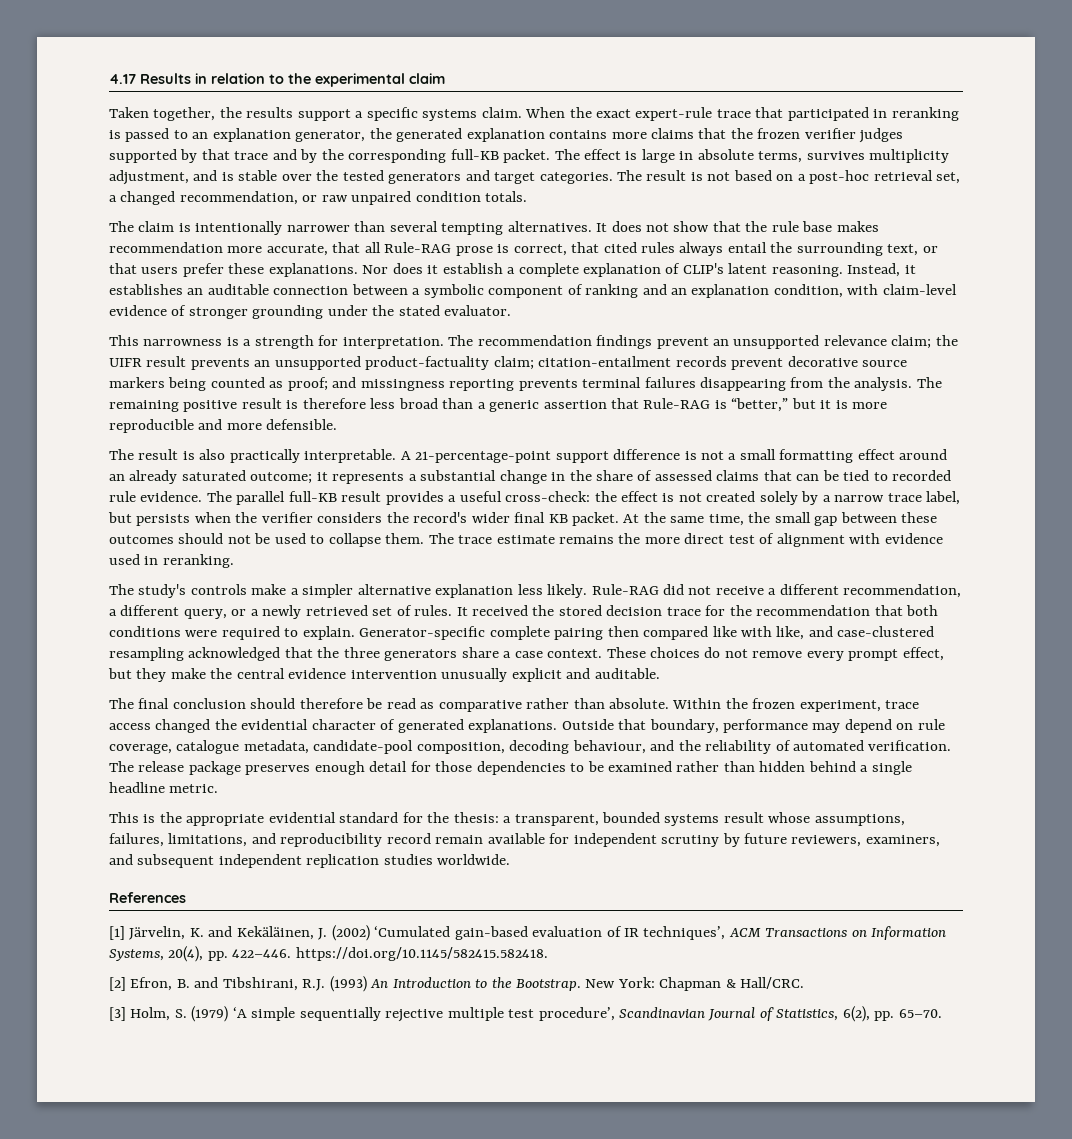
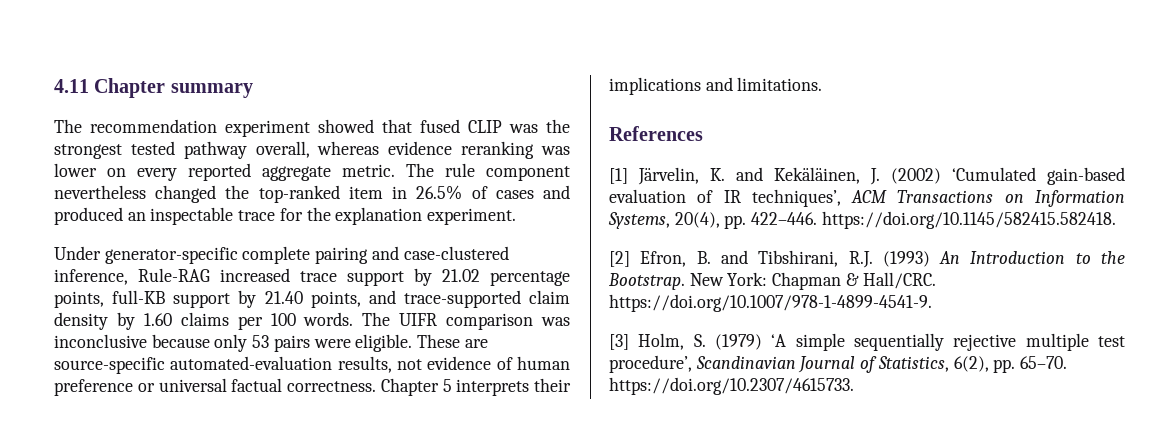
- 4.17 Results in relation to the experimental claim
- Taken together, the results support a specific systems claim. When the exact expert-rule trace that participated in reranking is passed to an explanation generator, the generated explanation contains more claims that the frozen verifier judges supported by that trace and by the corresponding full-KB packet. The effect is large in absolute terms, survives multiplicity adjustment, and is stable over the tested generators and target categories. The result is not based on a post-hoc retrieval set, a changed recommendation, or raw unpaired condition totals.
- The claim is intentionally narrower than several tempting alternatives. It does not show that the rule base makes recommendation more accurate, that all Rule-RAG prose is correct, that cited rules always entail the surrounding text, or that users prefer these explanations. Nor does it establish a complete explanation of CLIP's latent reasoning. Instead, it establishes an auditable connection between a symbolic component of ranking and an explanation condition, with claim-level evidence of stronger grounding under the stated evaluator.
- This narrowness is a strength for interpretation. The recommendation findings prevent an unsupported relevance claim; the UIFR result prevents an unsupported product-factuality claim; citation-entailment records prevent decorative source markers being counted as proof; and missingness reporting prevents terminal failures disappearing from the analysis. The remaining positive result is therefore less broad than a generic assertion that Rule-RAG is “better,” but it is more reproducible and more defensible.
- The result is also practically interpretable. A 21-percentage-point support difference is not a small formatting effect around an already saturated outcome; it represents a substantial change in the share of assessed claims that can be tied to recorded rule evidence. The parallel full-KB result provides a useful cross-check: the effect is not created solely by a narrow trace label, but persists when the verifier considers the record's wider final KB packet. At the same time, the small gap between these outcomes should not be used to collapse them. The trace estimate remains the more direct test of alignment with evidence used in reranking.
- The study's controls make a simpler alternative explanation less likely. Rule-RAG did not receive a different recommendation, a different query, or a newly retrieved set of rules. It received the stored decision trace for the recommendation that both conditions were required to explain. Generator-specific complete pairing then compared like with like, and case-clustered resampling acknowledged that the three generators share a case context. These choices do not remove every prompt effect, but they make the central evidence intervention unusually explicit and auditable.
- The final conclusion should therefore be read as comparative rather than absolute. Within the frozen experiment, trace access changed the evidential character of generated explanations. Outside that boundary, performance may depend on rule coverage, catalogue metadata, candidate-pool composition, decoding behaviour, and the reliability of automated verification. The release package preserves enough detail for those dependencies to be examined rather than hidden behind a single headline metric.
- This is the appropriate evidential standard for the thesis: a transparent, bounded systems result whose assumptions, failures, limitations, and reproducibility record remain available for independent scrutiny by future reviewers, examiners, and subsequent independent replication studies worldwide.
+ 4.11 Chapter summary
+ The recommendation experiment showed that fused CLIP was the strongest tested pathway overall, whereas evidence reranking was lower on every reported aggregate metric. The rule component nevertheless changed the top-ranked item in 26.5% of cases and produced an inspectable trace for the explanation experiment.
+ Under generator-specific complete pairing and case-clustered inference, Rule-RAG increased trace support by 21.02 percentage points, full-KB support by 21.40 points, and trace-supported claim density by 1.60 claims per 100 words. The UIFR comparison was inconclusive because only 53 pairs were eligible. These are source-specific automated-evaluation results, not evidence of human preference or universal factual correctness. Chapter 5 interprets their implications and limitations.
- New York: Chapman & Hall/CRC.
+ New York: Chapman & Hall/CRC. https://doi.org/10.1007/978-1-4899-4541-9.
- [3] Holm, S. (1979) ‘A simple sequentially rejective multiple test procedure’, Scandinavian Journal of Statistics, 6(2), pp. 65–70.
+ [3] Holm, S. (1979) ‘A simple sequentially rejective multiple test procedure’, Scandinavian Journal of Statistics, 6(2), pp. 65–70. https://doi.org/10.2307/4615733.

